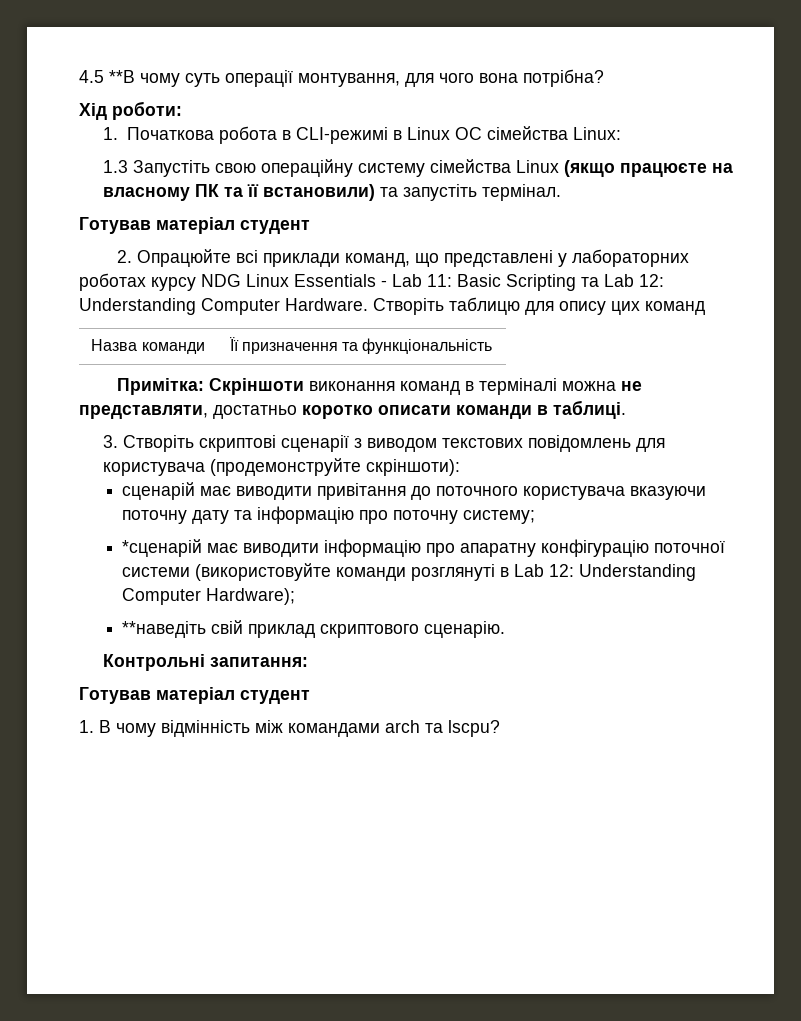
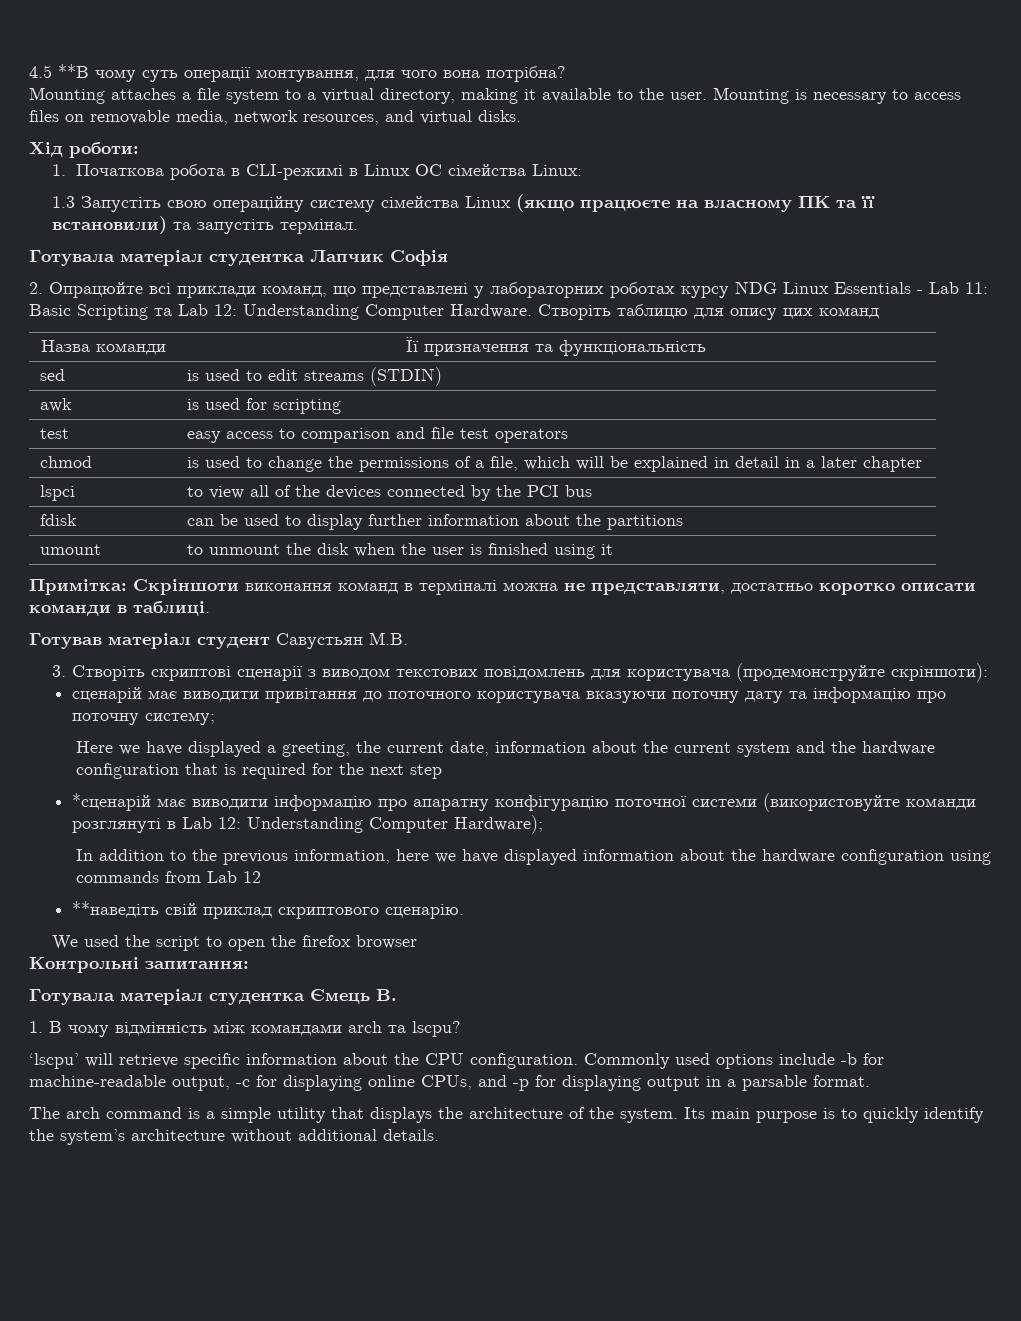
+ Mounting attaches a file system to a virtual directory, making it available to the user. Mounting is necessary to access files on removable media, network resources, and virtual disks.
  1.3 Запустіть свою операційну систему сімейства Linux (якщо працюєте на власному ПК та її встановили) та запустіть термінал.
- Готував матеріал студент
+ Готувала матеріал студентка Лапчик Софія
+ sed | is used to edit streams (STDIN)
+ awk | is used for scripting
+ test | easy access to comparison and file test operators
+ chmod | is used to change the permissions of a file, which will be explained in detail in a later chapter
+ lspci | to view all of the devices connected by the PCI bus
+ fdisk | can be used to display further information about the partitions
+ umount | to unmount the disk when the user is finished using it
+ Готував матеріал студент Савустьян М.В.
+ Here we have displayed a greeting, the current date, information about the current system and the hardware configuration that is required for the next step
+ In addition to the previous information, here we have displayed information about the hardware configuration using commands from Lab 12
+ We used the script to open the firefox browser
  Контрольні запитання:
- Готував матеріал студент
+ Готувала матеріал студентка Ємець В.
+ ‘lscpu’ will retrieve specific information about the CPU configuration. Commonly used options include -b for machine-readable output, -c for displaying online CPUs, and -p for displaying output in a parsable format.
+ The arch command is a simple utility that displays the architecture of the system. Іts main purpose is to quickly identify the system’s architecture without additional details.

